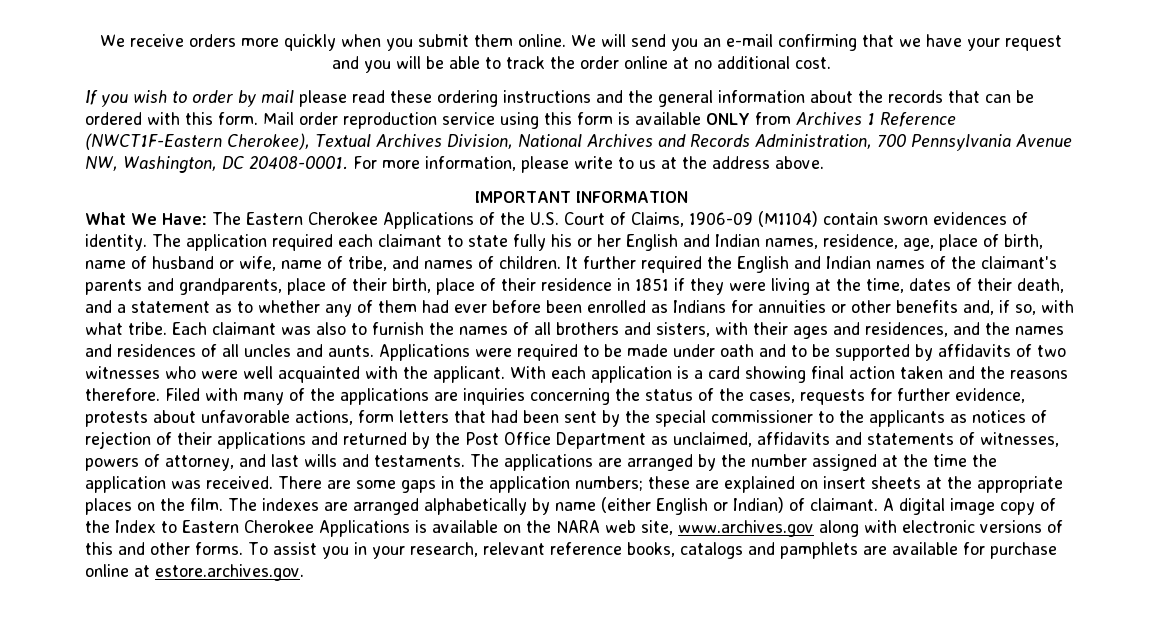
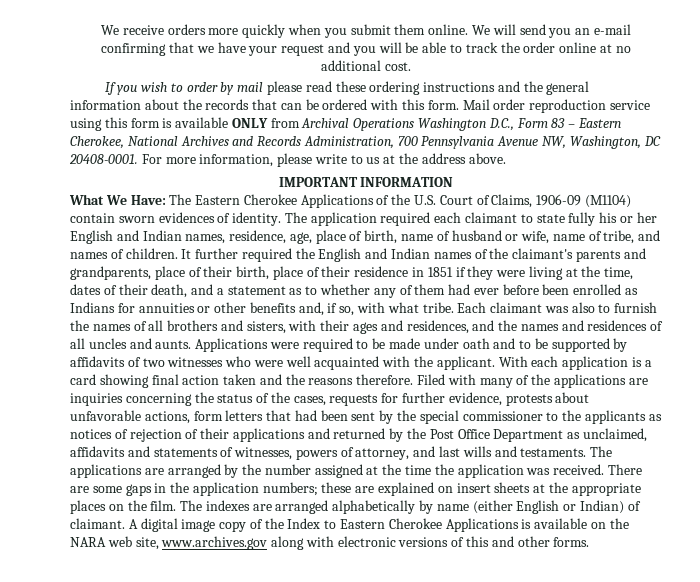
- Mail order reproduction service using this form is available ONLY from Archives 1 Reference (NWCT1F-Eastern Cherokee), Textual Archives Division, National Archives and Records Administration, 700 Pennsylvania Avenue NW, Washington, DC 20408-0001.
+ Mail order reproduction service using this form is available ONLY from Archival Operations Washington D.C., Form 83 – Eastern Cherokee, National Archives and Records Administration, 700 Pennsylvania Avenue NW, Washington, DC 20408-0001.
- To assist you in your research, relevant reference books, catalogs and pamphlets are available for purchase online at estore.archives.gov.

